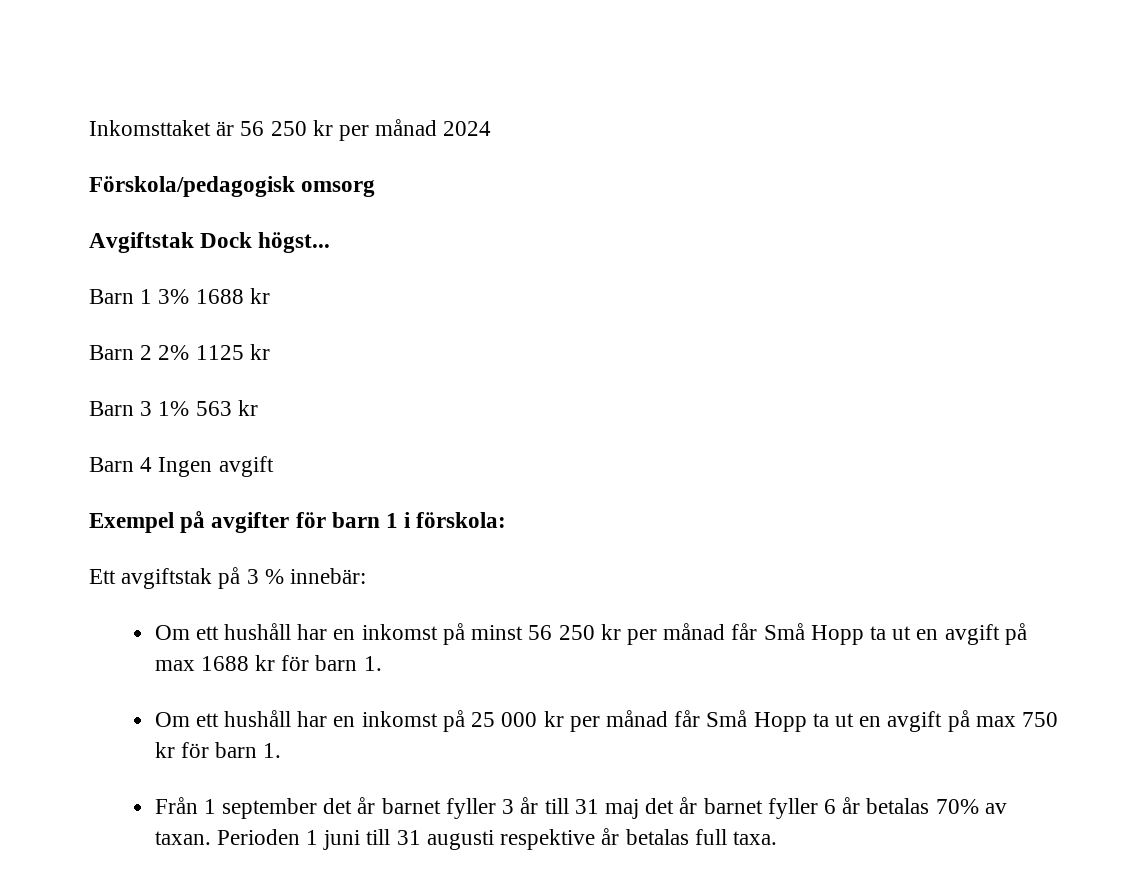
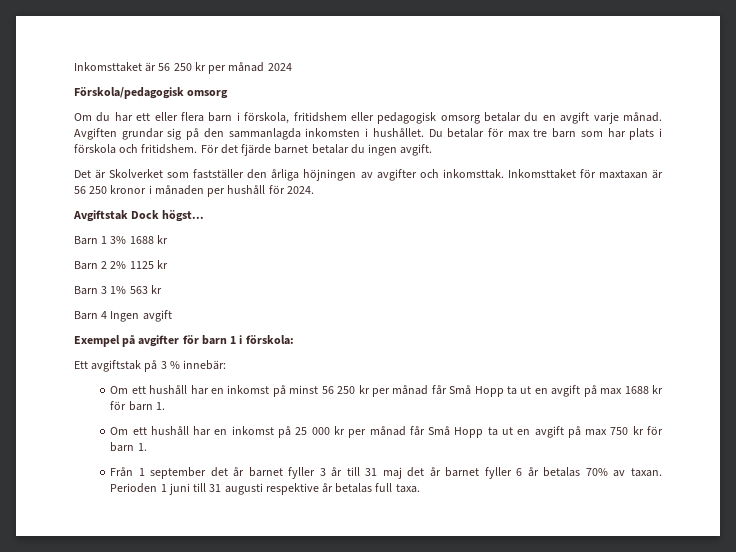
+ Om du har ett eller flera barn i förskola, fritidshem eller pedagogisk omsorg betalar du en avgift varje månad. Avgiften grundar sig på den sammanlagda inkomsten i hushållet. Du betalar för max tre barn som har plats i förskola och fritidshem. För det fjärde barnet betalar du ingen avgift.
+ Det är Skolverket som fastställer den årliga höjningen av avgifter och inkomsttak. Inkomsttaket för maxtaxan är 56 250 kronor i månaden per hushåll för 2024.

